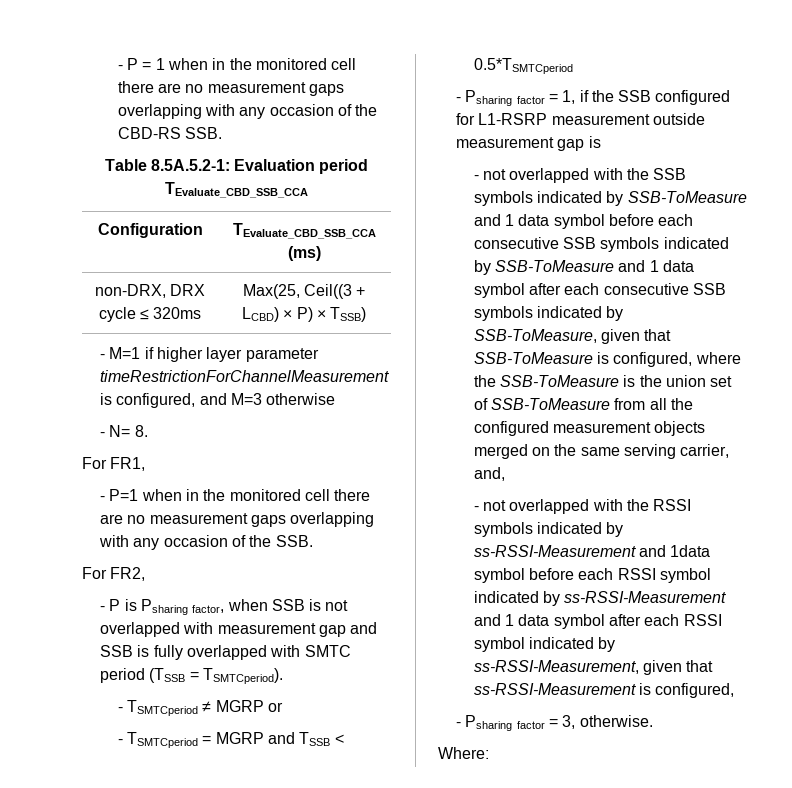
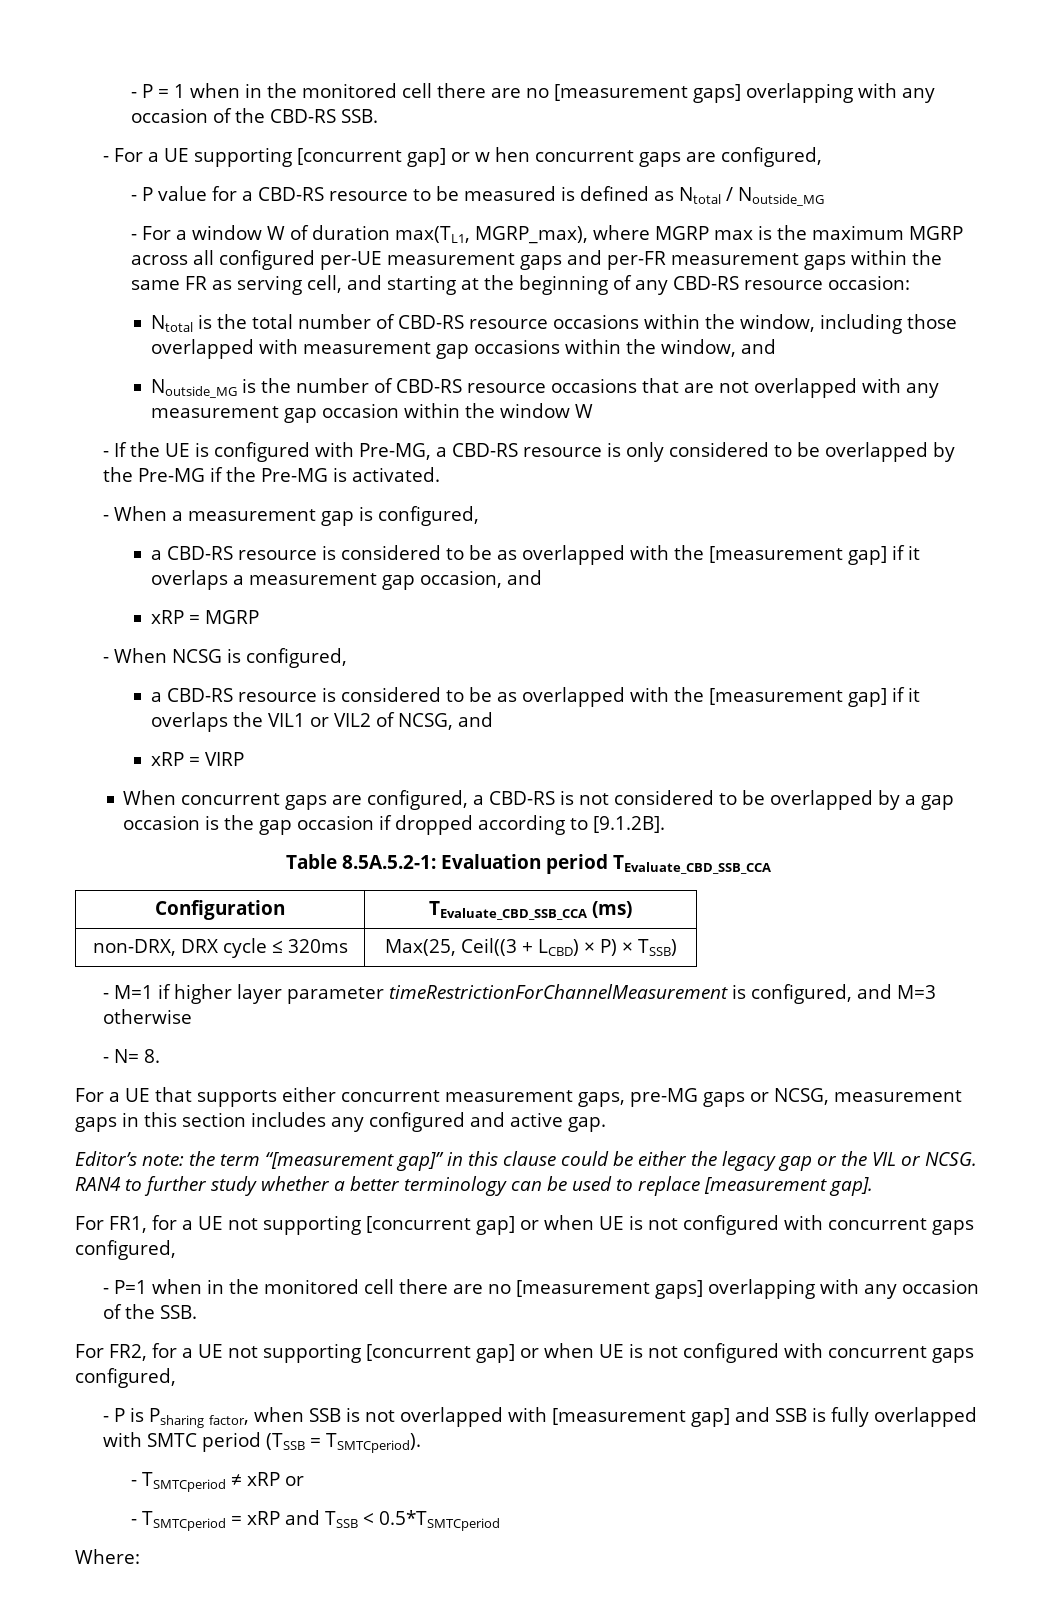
- - P = 1 when in the monitored cell there are no measurement gaps overlapping with any occasion of the CBD-RS SSB.
+ - P = 1 when in the monitored cell there are no [measurement gaps] overlapping with any occasion of the CBD-RS SSB.
+ - For a UE supporting [concurrent gap] or w hen concurrent gaps are configured,
+ - P value for a CBD-RS resource to be measured is defined as Ntotal / Noutside_MG
+ - For a window W of duration max(TL1, MGRP_max), where MGRP max is the maximum MGRP across all configured per-UE measurement gaps and per-FR measurement gaps within the same FR as serving cell, and starting at the beginning of any CBD-RS resource occasion:
+ Ntotal is the total number of CBD-RS resource occasions within the window, including those overlapped with measurement gap occasions within the window, and
+ Noutside_MG is the number of CBD-RS resource occasions that are not overlapped with any measurement gap occasion within the window W
+ - If the UE is configured with Pre-MG, a CBD-RS resource is only considered to be overlapped by the Pre-MG if the Pre-MG is activated.
+ - When a measurement gap is configured,
+ a CBD-RS resource is considered to be as overlapped with the [measurement gap] if it overlaps a measurement gap occasion, and
+ xRP = MGRP
+ - When NCSG is configured,
+ a CBD-RS resource is considered to be as overlapped with the [measurement gap] if it overlaps the VIL1 or VIL2 of NCSG, and
+ xRP = VIRP
+ When concurrent gaps are configured, a CBD-RS is not considered to be overlapped by a gap occasion is the gap occasion if dropped according to [9.1.2B].
- For FR1,
+ For a UE that supports either concurrent measurement gaps, pre-MG gaps or NCSG, measurement gaps in this section includes any configured and active gap.
+ Editor’s note: the term “[measurement gap]” in this clause could be either the legacy gap or the VIL or NCSG. RAN4 to further study whether a better terminology can be used to replace [measurement gap].
+ For FR1, for a UE not supporting [concurrent gap] or when UE is not configured with concurrent gaps configured,
- - P=1 when in the monitored cell there are no measurement gaps overlapping with any occasion of the SSB.
+ - P=1 when in the monitored cell there are no [measurement gaps] overlapping with any occasion of the SSB.
- For FR2,
+ For FR2, for a UE not supporting [concurrent gap] or when UE is not configured with concurrent gaps configured,
- - P is Psharing factor, when SSB is not overlapped with measurement gap and SSB is fully overlapped with SMTC period (TSSB = TSMTCperiod).
+ - P is Psharing factor, when SSB is not overlapped with [measurement gap] and SSB is fully overlapped with SMTC period (TSSB = TSMTCperiod).
- - TSMTCperiod ≠ MGRP or
+ - TSMTCperiod ≠ xRP or
- - TSMTCperiod = MGRP and TSSB < 0.5*TSMTCperiod
+ - TSMTCperiod = xRP and TSSB < 0.5*TSMTCperiod
- - Psharing factor = 1, if the SSB configured for L1-RSRP measurement outside measurement gap is
- - not overlapped with the SSB symbols indicated by SSB-ToMeasure and 1 data symbol before each consecutive SSB symbols indicated by SSB-ToMeasure and 1 data symbol after each consecutive SSB symbols indicated by SSB-ToMeasure, given that SSB-ToMeasure is configured, where the SSB-ToMeasure is the union set of SSB-ToMeasure from all the configured measurement objects merged on the same serving carrier, and,
- - not overlapped with the RSSI symbols indicated by ss-RSSI-Measurement and 1data symbol before each RSSI symbol indicated by ss-RSSI-Measurement and 1 data symbol after each RSSI symbol indicated by ss-RSSI-Measurement, given that ss-RSSI-Measurement is configured,
- - Psharing factor = 3, otherwise.

